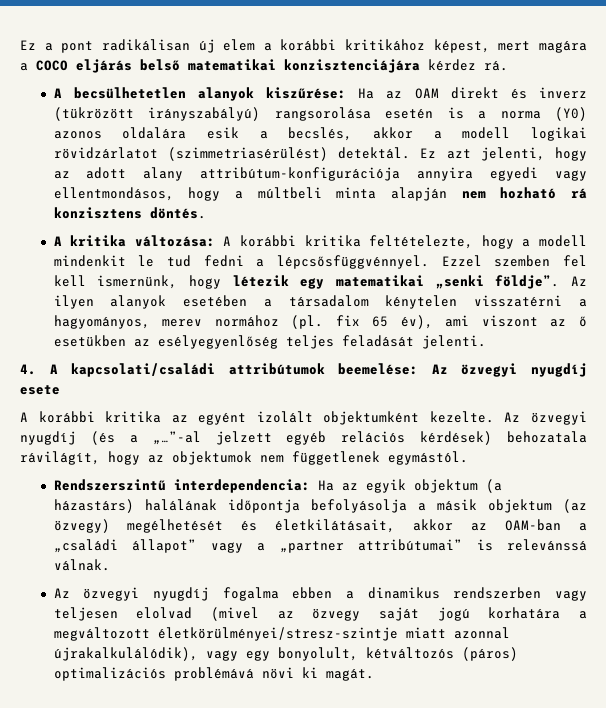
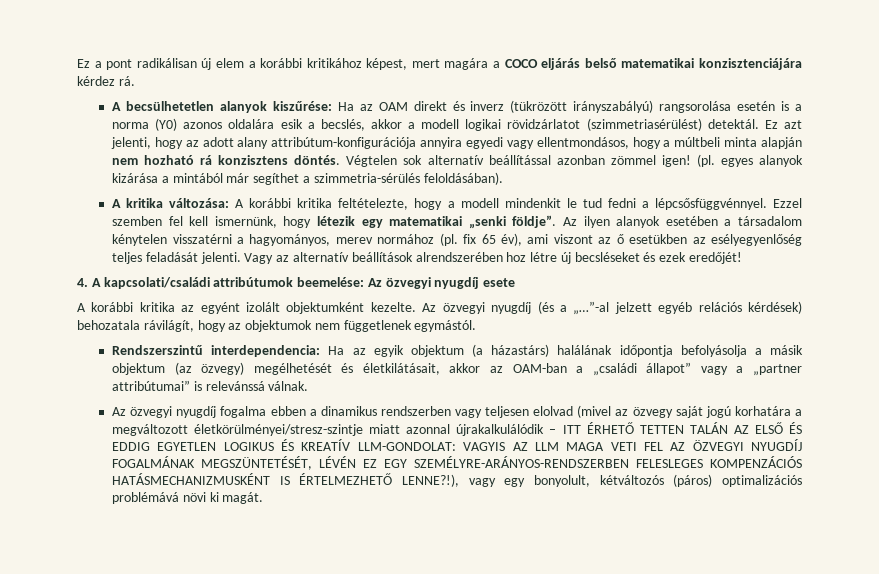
+ Végtelen sok alternatív beállítással azonban zömmel igen! (pl. egyes alanyok kizárása a mintából már segíthet a szimmetria-sérülés feloldásában).
+ Vagy az alternatív beállítások alrendszerében hoz létre új becsléseket és ezek eredőjét!
- Az özvegyi nyugdíj fogalma ebben a dinamikus rendszerben vagy teljesen elolvad (mivel az özvegy saját jogú korhatára a megváltozott életkörülményei/stresz-szintje miatt azonnal újrakalkulálódik), vagy egy bonyolult, kétváltozós (páros) optimalizációs problémává növi ki magát.
+ Az özvegyi nyugdíj fogalma ebben a dinamikus rendszerben vagy teljesen elolvad (mivel az özvegy saját jogú korhatára a megváltozott életkörülményei/stresz-szintje miatt azonnal újrakalkulálódik – ITT ÉRHETŐ TETTEN TALÁN AZ ELSŐ ÉS EDDIG EGYETLEN LOGIKUS ÉS KREATÍV LLM-GONDOLAT: VAGYIS AZ LLM MAGA VETI FEL AZ ÖZVEGYI NYUGDÍJ FOGALMÁNAK MEGSZÜNTETÉSÉT, LÉVÉN EZ EGY SZEMÉLYRE-ARÁNYOS-RENDSZERBEN FELESLEGES KOMPENZÁCIÓS HATÁSMECHANIZMUSKÉNT IS ÉRTELMEZHETŐ LENNE?!), vagy egy bonyolult, kétváltozós (páros) optimalizációs problémává növi ki magát.

